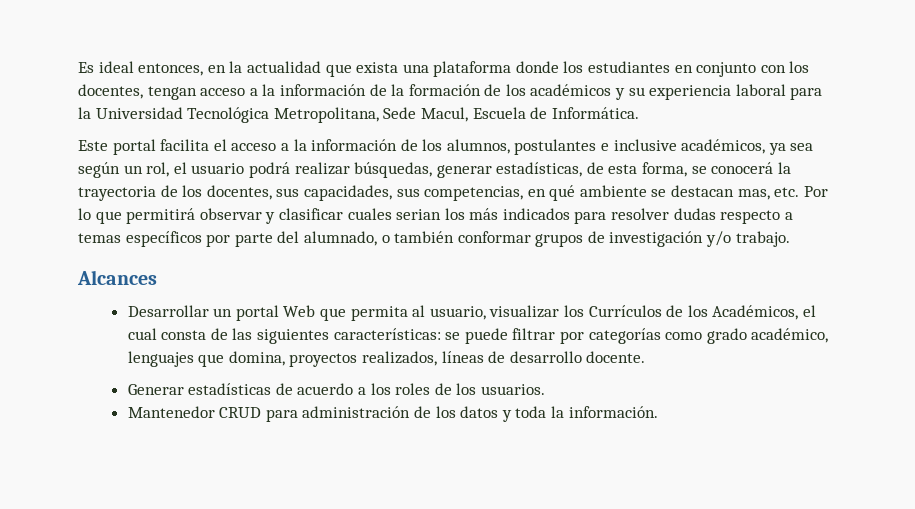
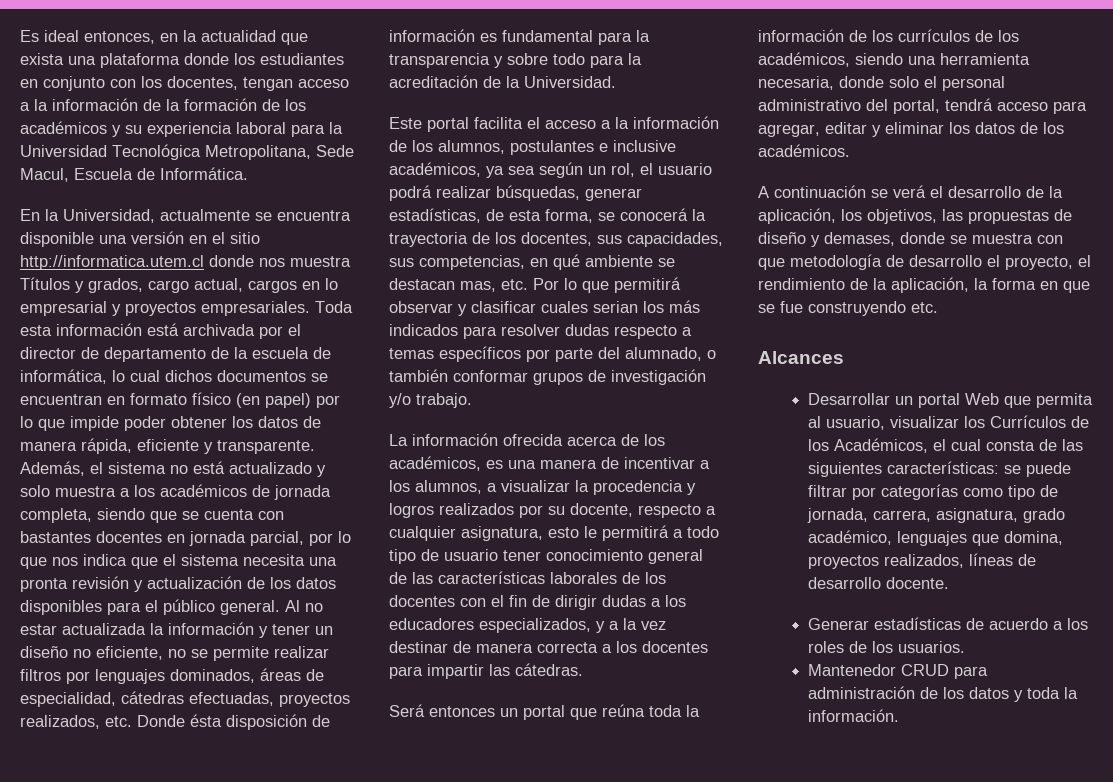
+ En la Universidad, actualmente se encuentra disponible una versión en el sitio http://informatica.utem.cl donde nos muestra Títulos y grados, cargo actual, cargos en lo empresarial y proyectos empresariales. Toda esta información está archivada por el director de departamento de la escuela de informática, lo cual dichos documentos se encuentran en formato físico (en papel) por lo que impide poder obtener los datos de manera rápida, eficiente y transparente. Además, el sistema no está actualizado y solo muestra a los académicos de jornada completa, siendo que se cuenta con bastantes docentes en jornada parcial, por lo que nos indica que el sistema necesita una pronta revisión y actualización de los datos disponibles para el público general. Al no estar actualizada la información y tener un diseño no eficiente, no se permite realizar filtros por lenguajes dominados, áreas de especialidad, cátedras efectuadas, proyectos realizados, etc. Donde ésta disposición de información es fundamental para la transparencia y sobre todo para la acreditación de la Universidad.
+ La información ofrecida acerca de los académicos, es una manera de incentivar a los alumnos, a visualizar la procedencia y logros realizados por su docente, respecto a cualquier asignatura, esto le permitirá a todo tipo de usuario tener conocimiento general de las características laborales de los docentes con el fin de dirigir dudas a los educadores especializados, y a la vez destinar de manera correcta a los docentes para impartir las cátedras.
+ Será entonces un portal que reúna toda la información de los currículos de los académicos, siendo una herramienta necesaria, donde solo el personal administrativo del portal, tendrá acceso para agregar, editar y eliminar los datos de los académicos.
+ A continuación se verá el desarrollo de la aplicación, los objetivos, las propuestas de diseño y demases, donde se muestra con que metodología de desarrollo el proyecto, el rendimiento de la aplicación, la forma en que se fue construyendo etc.
- Desarrollar un portal Web que permita al usuario, visualizar los Currículos de los Académicos, el cual consta de las siguientes características: se puede filtrar por categorías como grado académico, lenguajes que domina, proyectos realizados, líneas de desarrollo docente.
+ Desarrollar un portal Web que permita al usuario, visualizar los Currículos de los Académicos, el cual consta de las siguientes características: se puede filtrar por categorías como tipo de jornada, carrera, asignatura, grado académico, lenguajes que domina, proyectos realizados, líneas de desarrollo docente.

